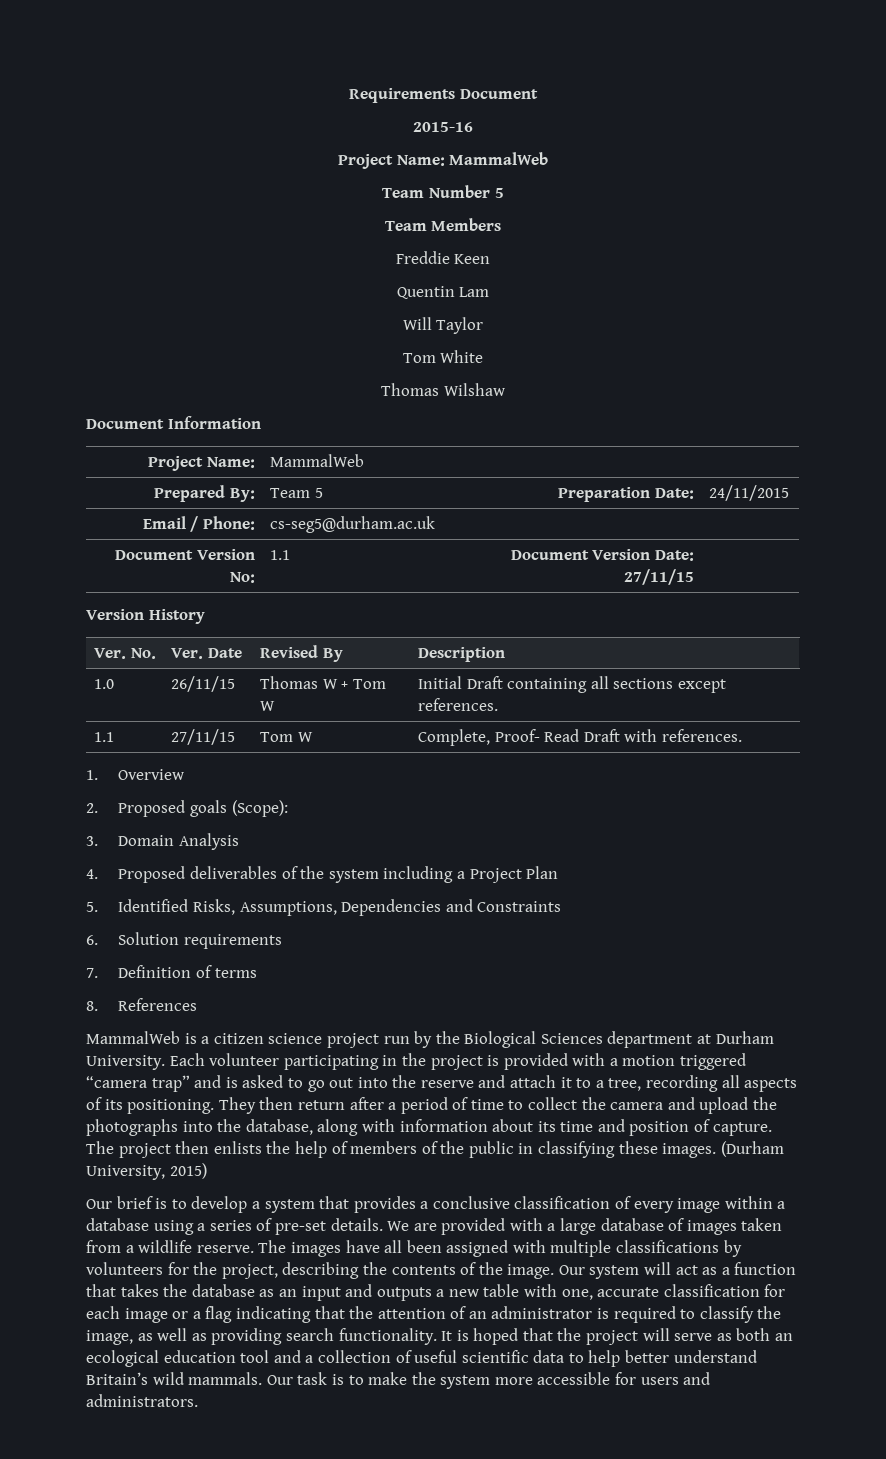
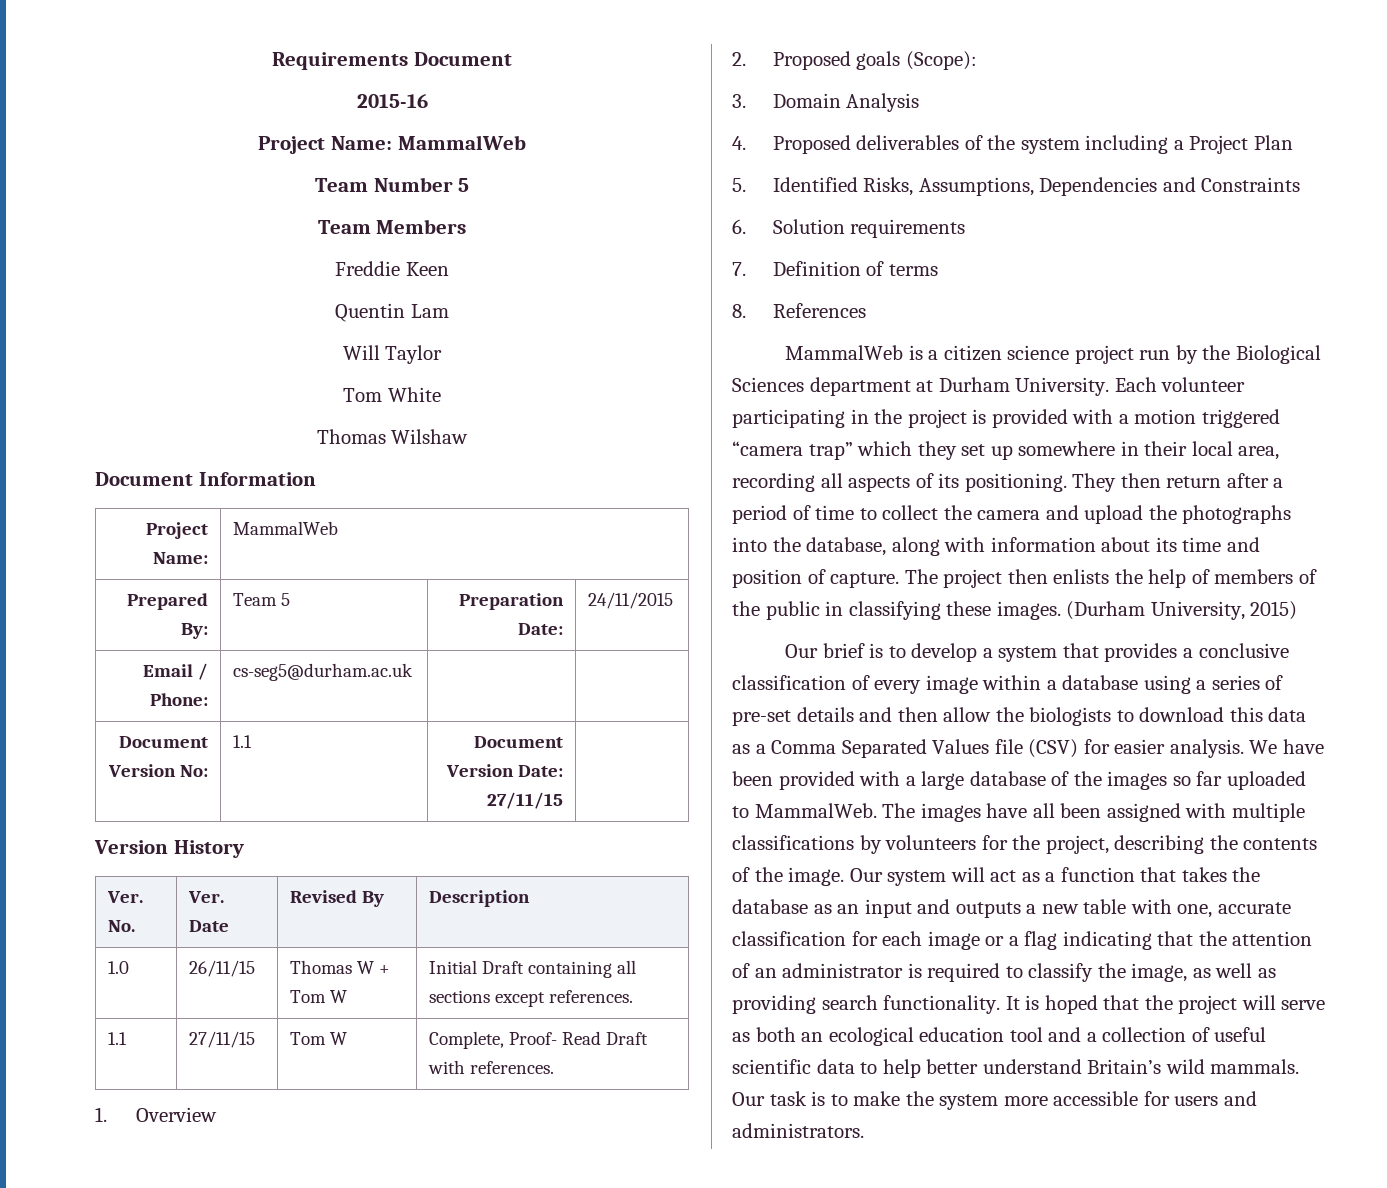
- Each volunteer participating in the project is provided with a motion triggered “camera trap” and is asked to go out into the reserve and attach it to a tree, recording all aspects of its positioning.
+ Each volunteer participating in the project is provided with a motion triggered “camera trap” which they set up somewhere in their local area, recording all aspects of its positioning.
- Our brief is to develop a system that provides a conclusive classification of every image within a database using a series of pre-set details. We are provided with a large database of images taken from a wildlife reserve.
+ Our brief is to develop a system that provides a conclusive classification of every image within a database using a series of pre-set details and then allow the biologists to download this data as a Comma Separated Values file (CSV) for easier analysis. We have been provided with a large database of the images so far uploaded to MammalWeb.

